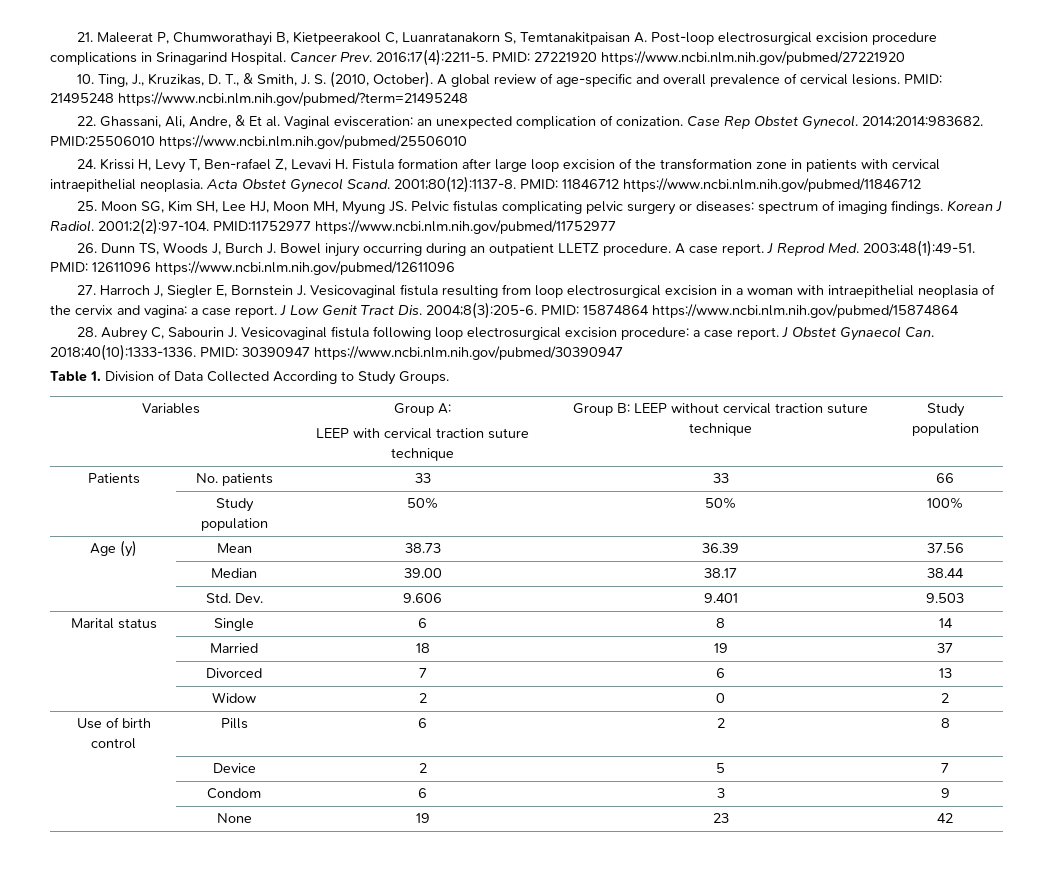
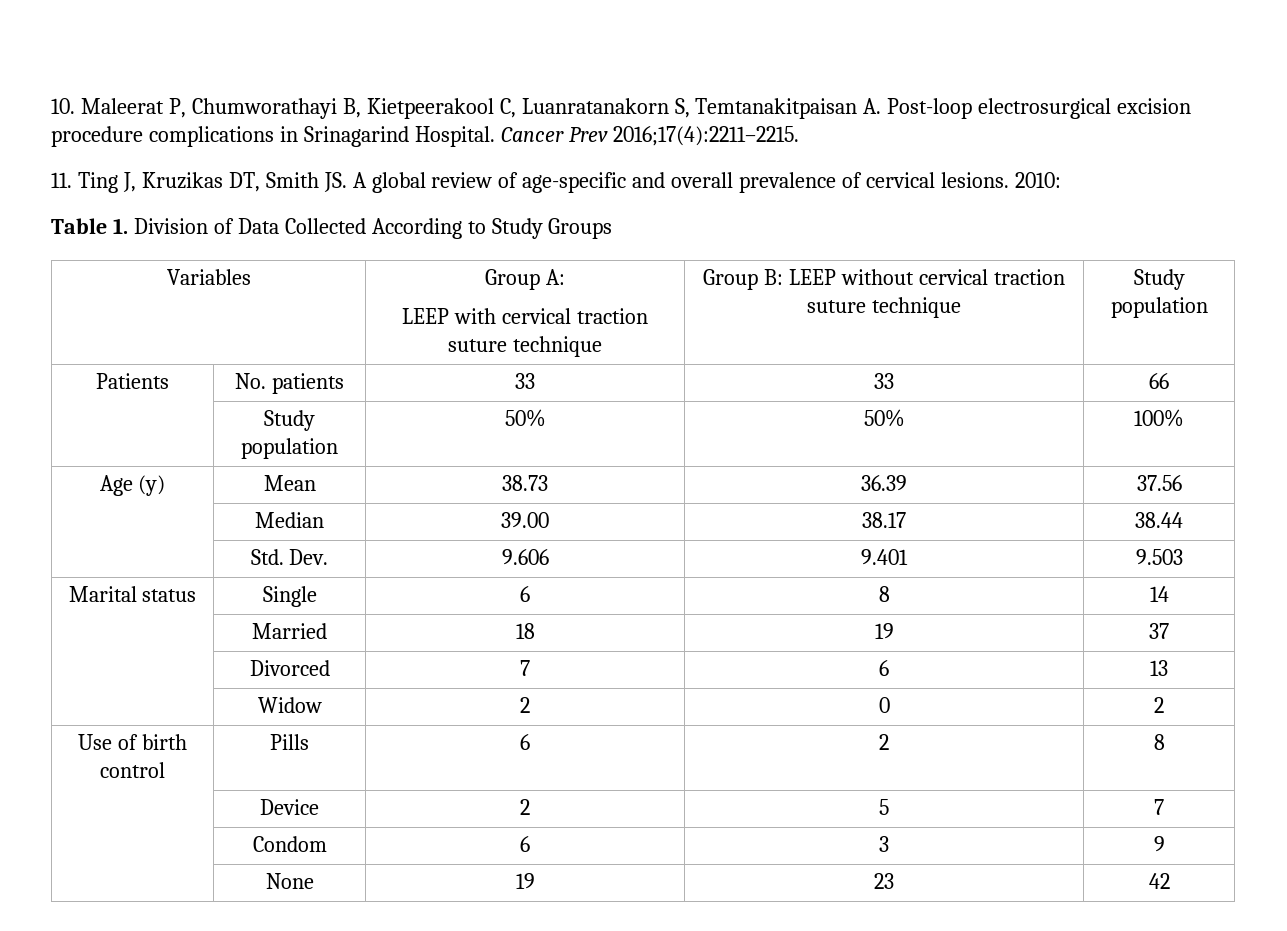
- 21. Maleerat P, Chumworathayi B, Kietpeerakool C, Luanratanakorn S, Temtanakitpaisan A. Post-loop electrosurgical excision procedure complications in Srinagarind Hospital.
+ 10. Maleerat P, Chumworathayi B, Kietpeerakool C, Luanratanakorn S, Temtanakitpaisan A. Post-loop electrosurgical excision procedure complications in Srinagarind Hospital.
- Cancer Prev. 2016;17(4):2211-5. PMID: 27221920 https://www.ncbi.nlm.nih.gov/pubmed/27221920
- 10. Ting, J., Kruzikas, D. T., & Smith, J. S. (2010, October). A global review of age-specific and overall prevalence of cervical lesions.
+ Cancer Prev 2016;17(4):2211–2215.
+ 11. Ting J, Kruzikas DT, Smith JS. A global review of age-specific and overall prevalence of cervical lesions.
- PMID: 21495248 https://www.ncbi.nlm.nih.gov/pubmed/?term=21495248
- 22. Ghassani, Ali, Andre, & Et al. Vaginal evisceration: an unexpected complication of conization. Case Rep Obstet Gynecol. 2014;2014:983682. PMID:25506010 https://www.ncbi.nlm.nih.gov/pubmed/25506010
- 24. Krissi H, Levy T, Ben-rafael Z, Levavi H. Fistula formation after large loop excision of the transformation zone in patients with cervical intraepithelial neoplasia. Acta Obstet Gynecol Scand. 2001;80(12):1137-8. PMID: 11846712 https://www.ncbi.nlm.nih.gov/pubmed/11846712
- 25. Moon SG, Kim SH, Lee HJ, Moon MH, Myung JS. Pelvic fistulas complicating pelvic surgery or diseases: spectrum of imaging findings. Korean J Radiol. 2001;2(2):97-104. PMID:11752977 https://www.ncbi.nlm.nih.gov/pubmed/11752977
- 26. Dunn TS, Woods J, Burch J. Bowel injury occurring during an outpatient LLETZ procedure. A case report. J Reprod Med. 2003;48(1):49-51. PMID: 12611096 https://www.ncbi.nlm.nih.gov/pubmed/12611096
- 27. Harroch J, Siegler E, Bornstein J. Vesicovaginal fistula resulting from loop electrosurgical excision in a woman with intraepithelial neoplasia of the cervix and vagina: a case report. J Low Genit Tract Dis. 2004;8(3):205-6. PMID: 15874864 https://www.ncbi.nlm.nih.gov/pubmed/15874864
- 28. Aubrey C, Sabourin J. Vesicovaginal fistula following loop electrosurgical excision procedure: a case report. J Obstet Gynaecol Can. 2018;40(10):1333-1336. PMID: 30390947 https://www.ncbi.nlm.nih.gov/pubmed/30390947
+ 2010:
- Table 1. Division of Data Collected According to Study Groups.
+ Table 1. Division of Data Collected According to Study Groups

